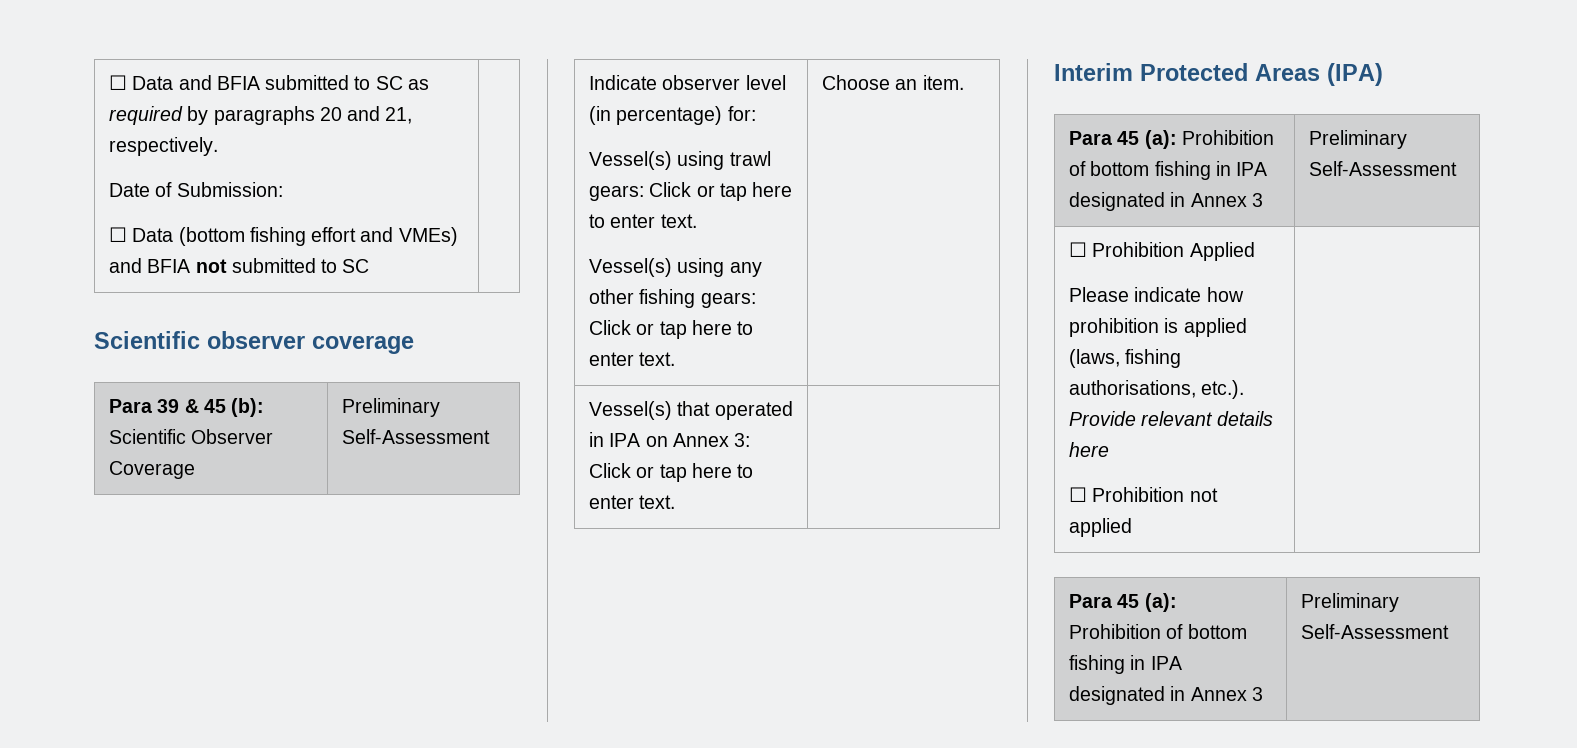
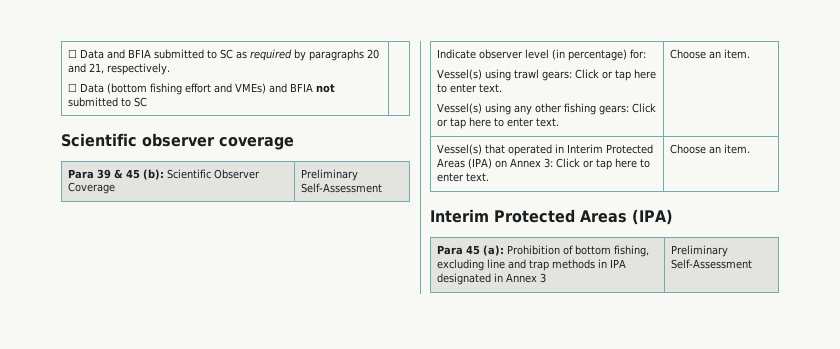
  ☐ Data and BFIA submitted to SC as required by paragraphs 20 and 21, respectively.
- Date of Submission:
- Vessel(s) that operated in IPA on Annex 3: Click or tap here to enter text. |
+ Vessel(s) that operated in Interim Protected Areas (IPA) on Annex 3: Click or tap here to enter text. | Choose an item.
  Interim Protected Areas (IPA)
- Para 45 (a): Prohibition of bottom fishing in IPA designated in Annex 3 | Preliminary Self-Assessment
- ☐ Prohibition Applied
- Please indicate how prohibition is applied (laws, fishing authorisations, etc.). Provide relevant details here
- ☐ Prohibition not applied |
- Para 45 (a): Prohibition of bottom fishing in IPA designated in Annex 3 | Preliminary Self-Assessment
+ Para 45 (a): Prohibition of bottom fishing, excluding line and trap methods in IPA designated in Annex 3 | Preliminary Self-Assessment

